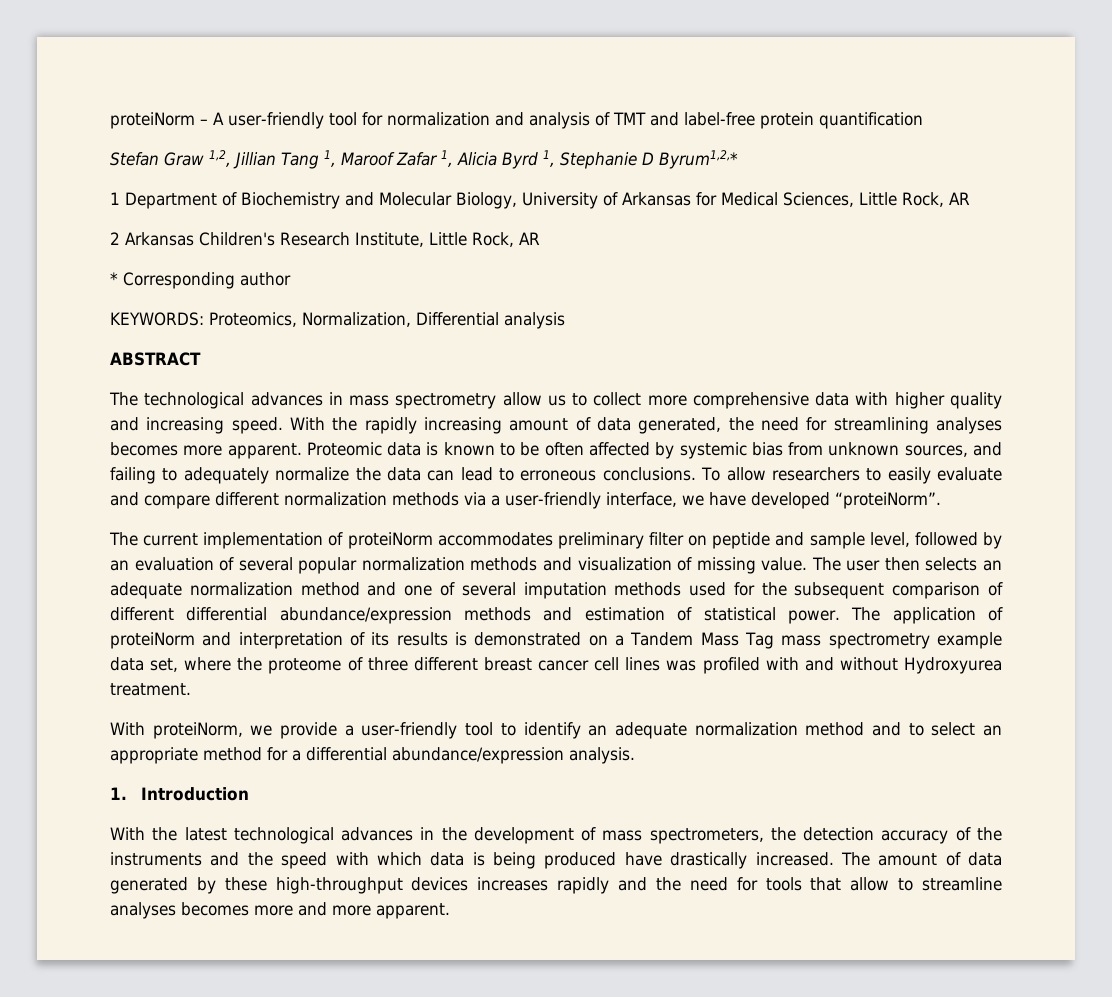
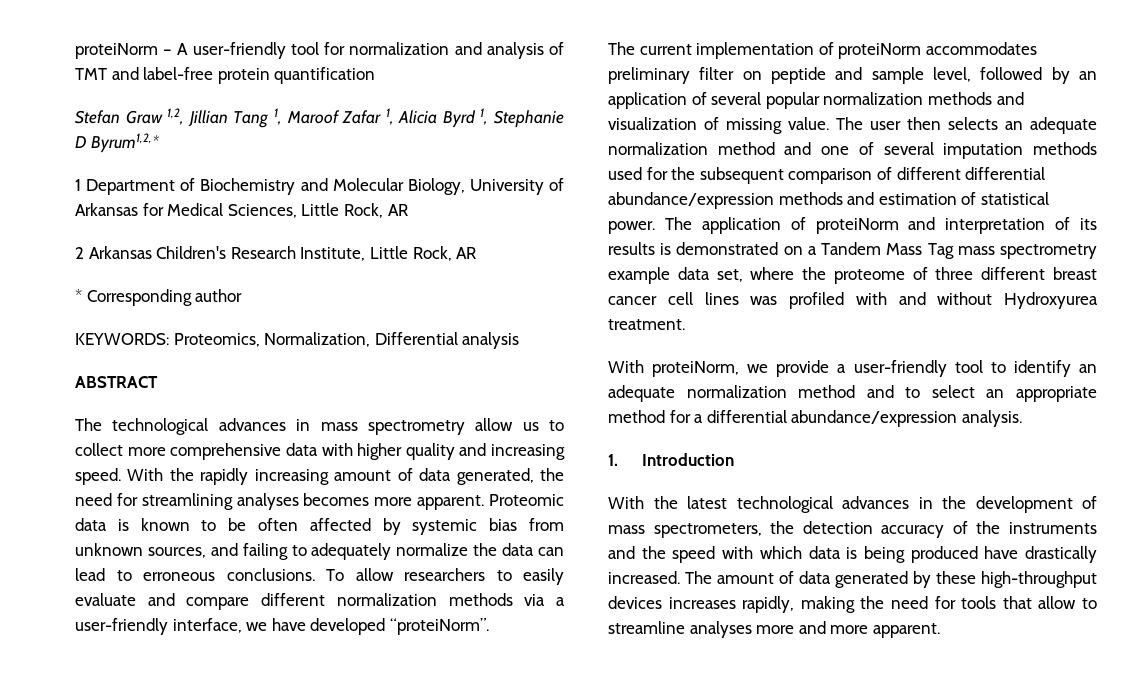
- The current implementation of proteiNorm accommodates preliminary filter on peptide and sample level, followed by an evaluation of several popular normalization methods and visualization of missing value.
+ The current implementation of proteiNorm accommodates preliminary filter on peptide and sample level, followed by an application of several popular normalization methods and visualization of missing value.
- The amount of data generated by these high-throughput devices increases rapidly and the need for tools that allow to streamline analyses becomes more and more apparent.
+ The amount of data generated by these high-throughput devices increases rapidly, making the need for tools that allow to streamline analyses more and more apparent.

